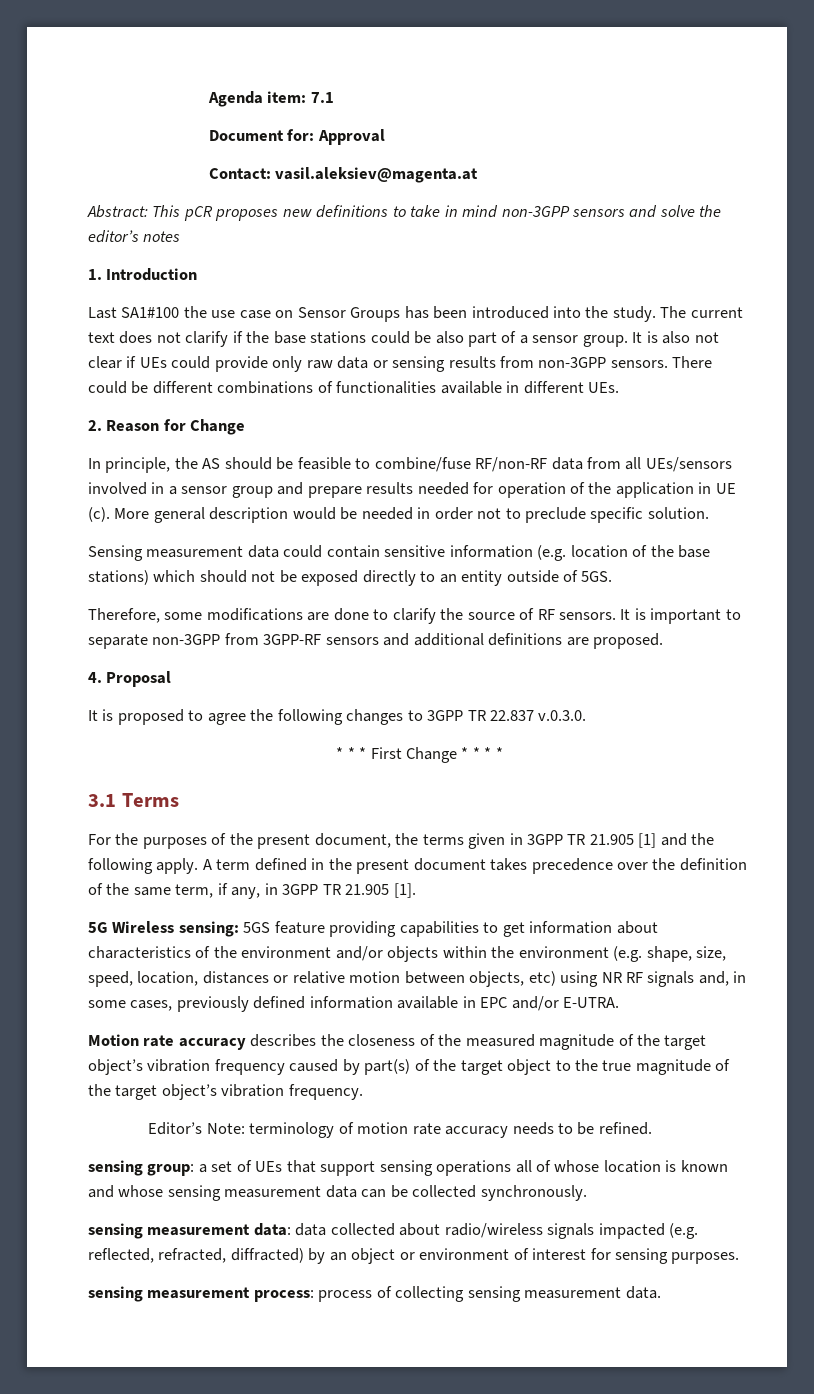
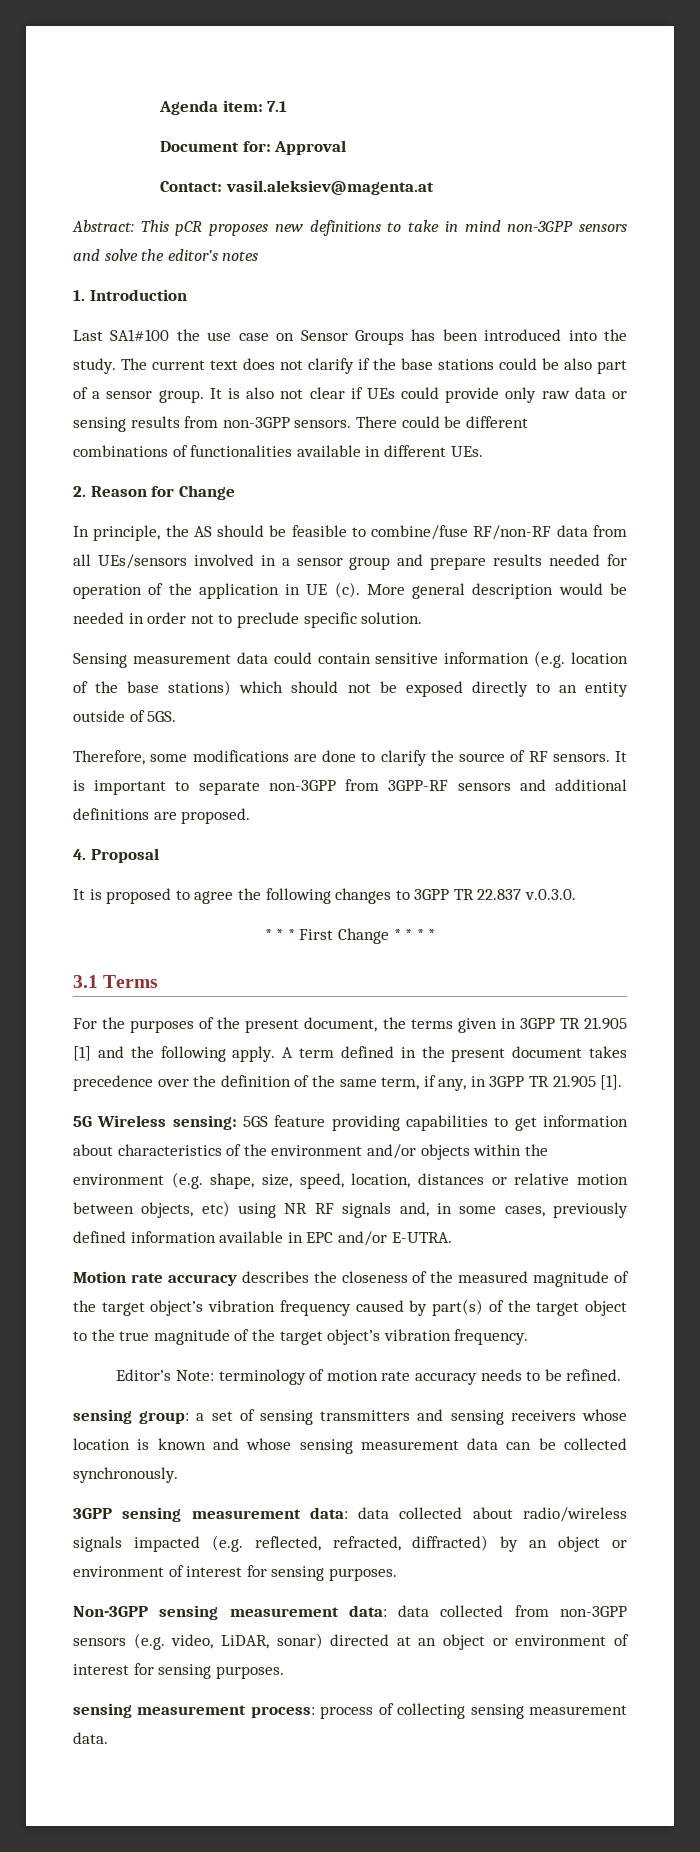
- sensing group: a set of UEs that support sensing operations all of whose location is known and whose sensing measurement data can be collected synchronously.
+ sensing group: a set of sensing transmitters and sensing receivers whose location is known and whose sensing measurement data can be collected synchronously.
- sensing measurement data: data collected about radio/wireless signals impacted (e.g. reflected, refracted, diffracted) by an object or environment of interest for sensing purposes.
+ 3GPP sensing measurement data: data collected about radio/wireless signals impacted (e.g. reflected, refracted, diffracted) by an object or environment of interest for sensing purposes.
+ Non-3GPP sensing measurement data: data collected from non-3GPP sensors (e.g. video, LiDAR, sonar) directed at an object or environment of interest for sensing purposes.

